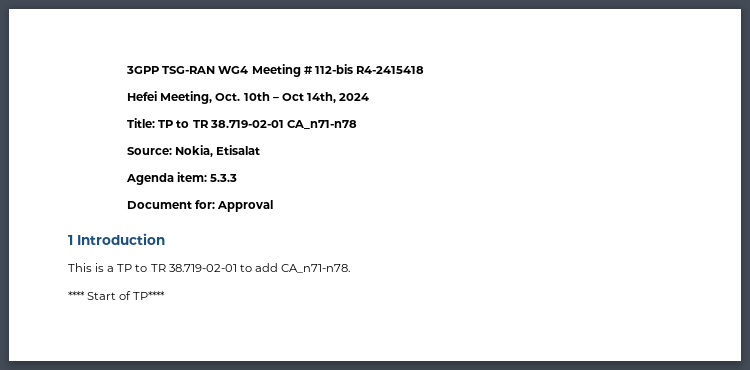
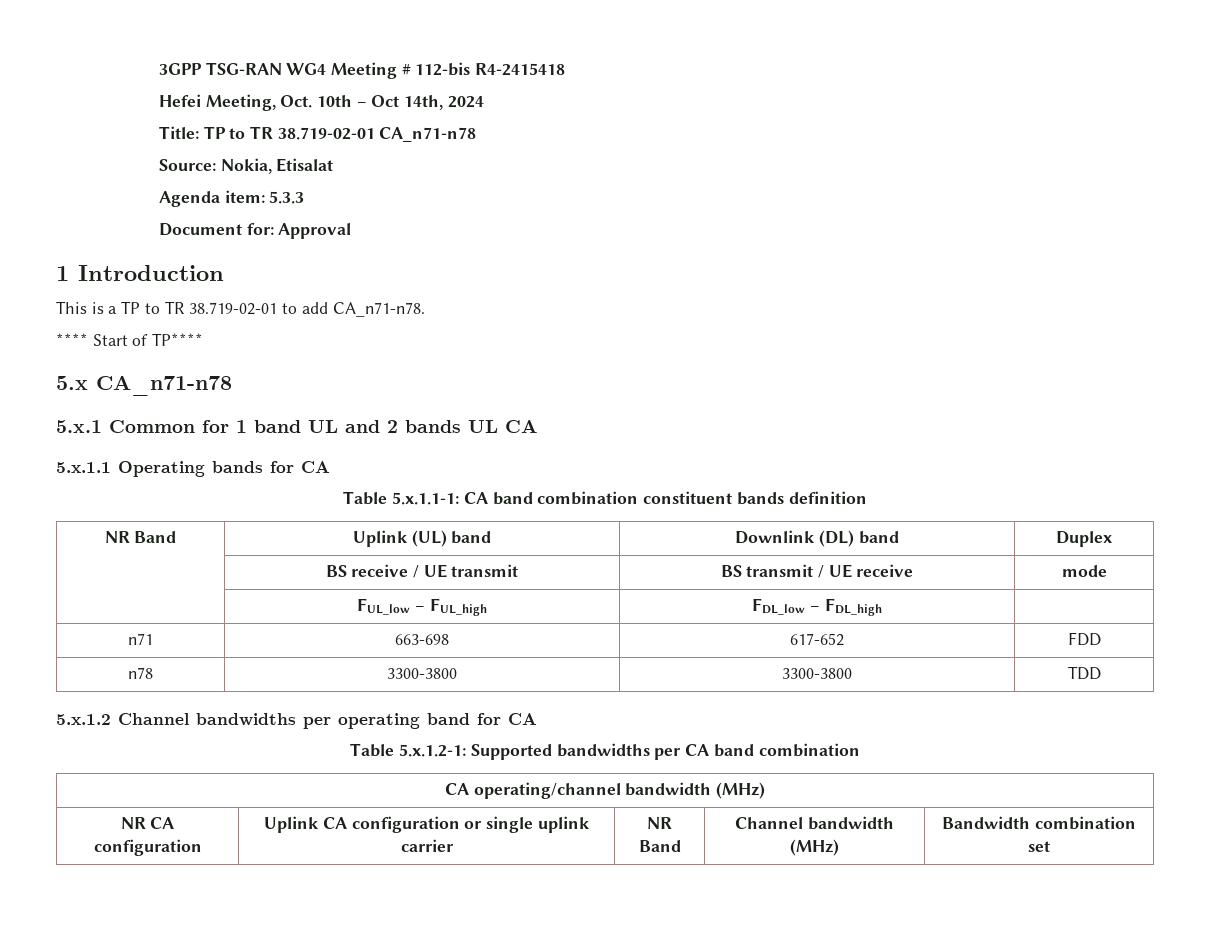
+ 5.x CA_n71-n78
+ 5.x.1 Common for 1 band UL and 2 bands UL CA
+ 5.x.1.1 Operating bands for CA
+ Table 5.x.1.1-1: CA band combination constituent bands definition
+ NR Band | Uplink (UL) band | Downlink (DL) band | Duplex
+ | BS receive / UE transmit | BS transmit / UE receive | mode
+ | FUL_low – FUL_high | FDL_low – FDL_high |
+ n71 | 663-698 | 617-652 | FDD
+ n78 | 3300-3800 | 3300-3800 | TDD
+ 5.x.1.2 Channel bandwidths per operating band for CA
+ Table 5.x.1.2-1: Supported bandwidths per CA band combination
+ CA operating/channel bandwidth (MHz)
+ NR CA configuration | Uplink CA configuration or single uplink carrier | NR Band | Channel bandwidth (MHz) | Bandwidth combination set

